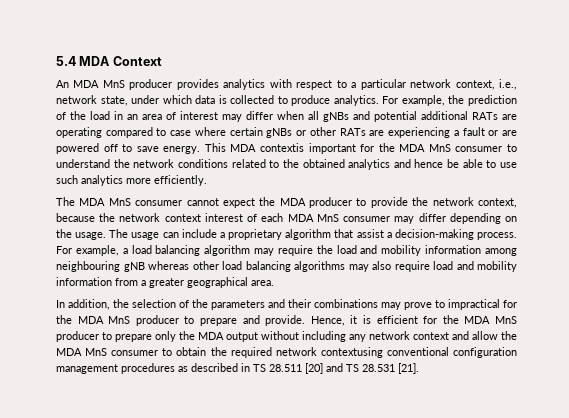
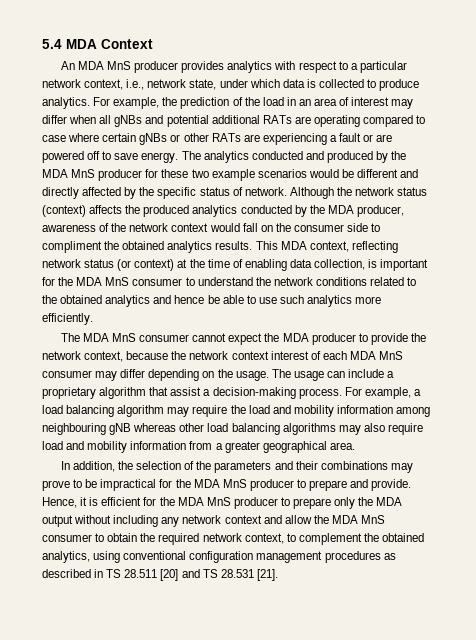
- This MDA contextis important for the MDA MnS consumer to understand the network conditions related to the obtained analytics and hence be able to use such analytics more efficiently.
+ The analytics conducted and produced by the MDA MnS producer for these two example scenarios would be different and directly affected by the specific status of network. Although the network status (context) affects the produced analytics conducted by the MDA producer, awareness of the network context would fall on the consumer side to compliment the obtained analytics results. This MDA context, reflecting network status (or context) at the time of enabling data collection, is important for the MDA MnS consumer to understand the network conditions related to the obtained analytics and hence be able to use such analytics more efficiently.
- In addition, the selection of the parameters and their combinations may prove to impractical for the MDA MnS producer to prepare and provide.
+ In addition, the selection of the parameters and their combinations may prove to be impractical for the MDA MnS producer to prepare and provide.
- Hence, it is efficient for the MDA MnS producer to prepare only the MDA output without including any network context and allow the MDA MnS consumer to obtain the required network contextusing conventional configuration management procedures as described in TS 28.511 [20] and TS 28.531 [21].
+ Hence, it is efficient for the MDA MnS producer to prepare only the MDA output without including any network context and allow the MDA MnS consumer to obtain the required network context, to complement the obtained analytics, using conventional configuration management procedures as described in TS 28.511 [20] and TS 28.531 [21].

